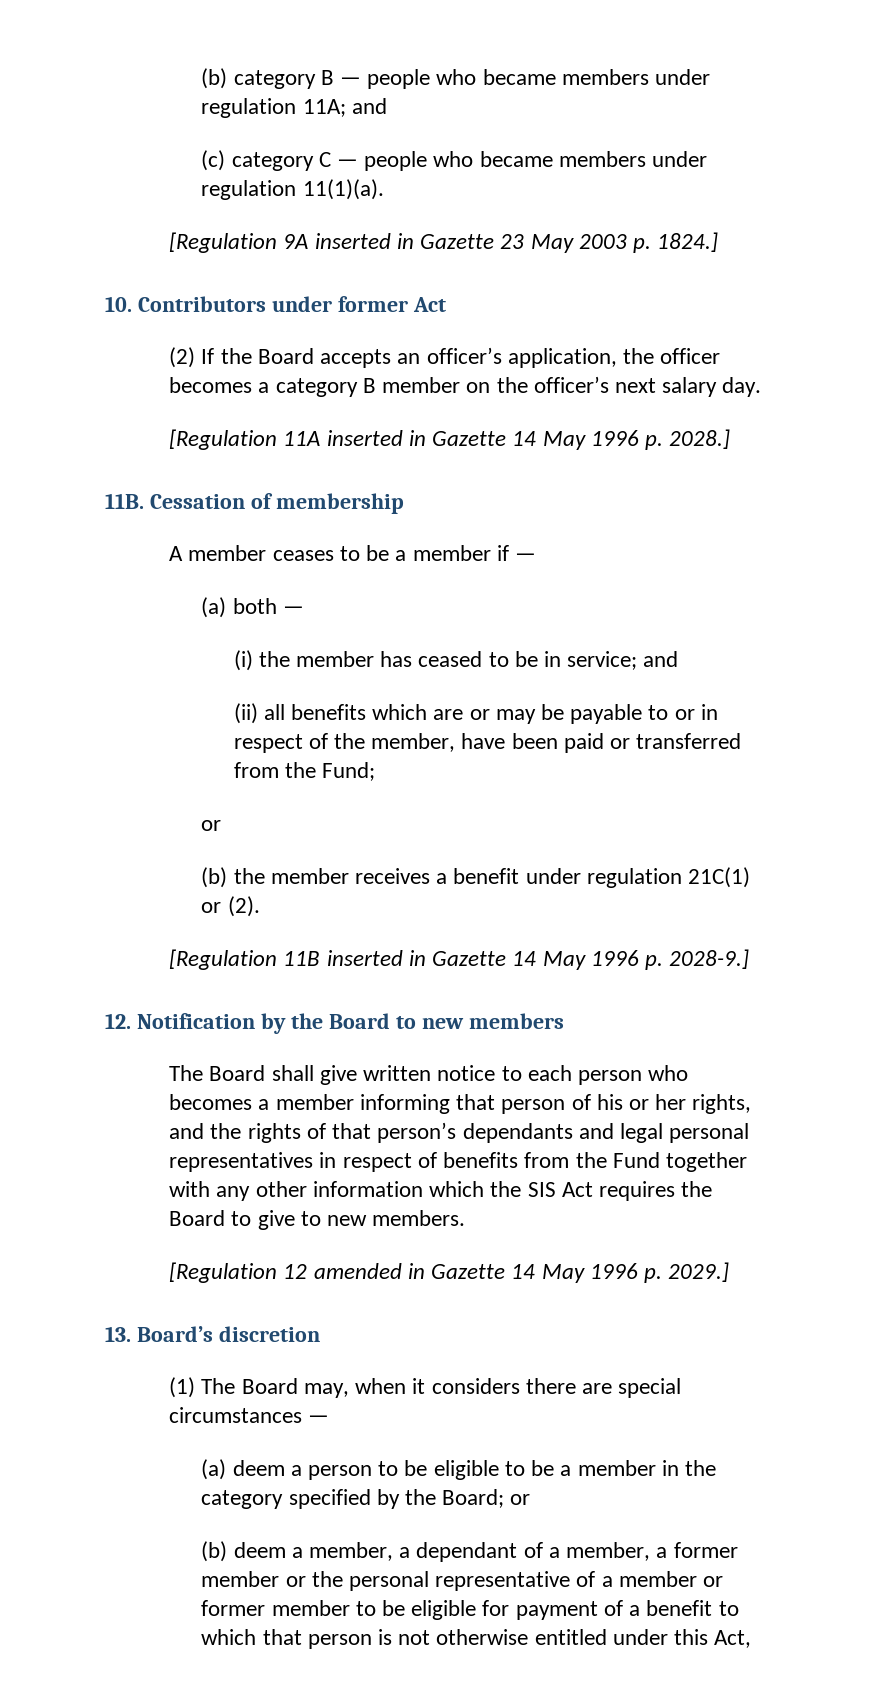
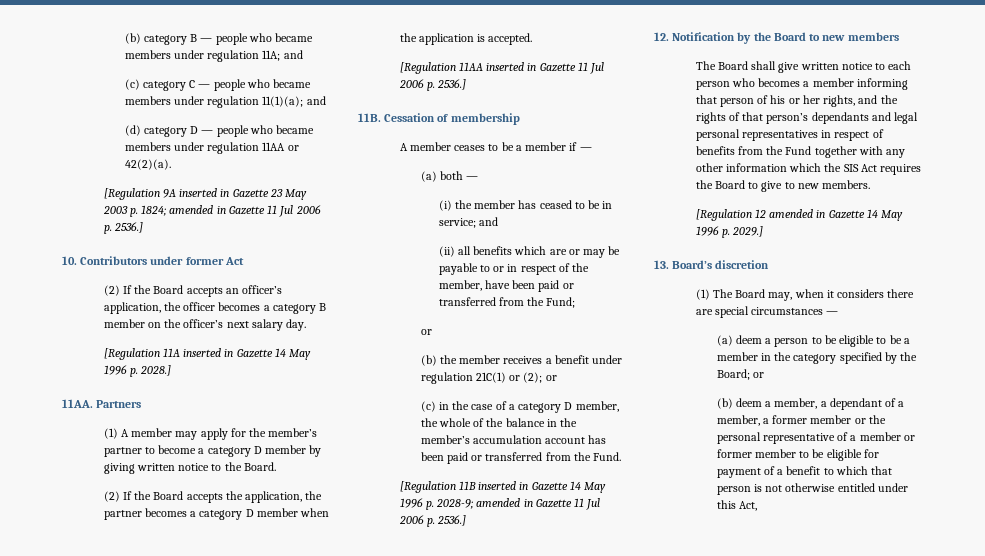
- (c) category C — people who became members under regulation 11(1)(a).
+ (c) category C — people who became members under regulation 11(1)(a); and
+ (d) category D — people who became members under regulation 11AA or 42(2)(a).
- [Regulation 9A inserted in Gazette 23 May 2003 p. 1824.]
+ [Regulation 9A inserted in Gazette 23 May 2003 p. 1824; amended in Gazette 11 Jul 2006 p. 2536.]
+ 11AA. Partners
+ (1) A member may apply for the member’s partner to become a category D member by giving written notice to the Board.
+ (2) If the Board accepts the application, the partner becomes a category D member when the application is accepted.
+ [Regulation 11AA inserted in Gazette 11 Jul 2006 p. 2536.]
- (b) the member receives a benefit under regulation 21C(1) or (2).
+ (b) the member receives a benefit under regulation 21C(1) or (2); or
+ (c) in the case of a category D member, the whole of the balance in the member’s accumulation account has been paid or transferred from the Fund.
- [Regulation 11B inserted in Gazette 14 May 1996 p. 2028-9.]
+ [Regulation 11B inserted in Gazette 14 May 1996 p. 2028-9; amended in Gazette 11 Jul 2006 p. 2536.]

